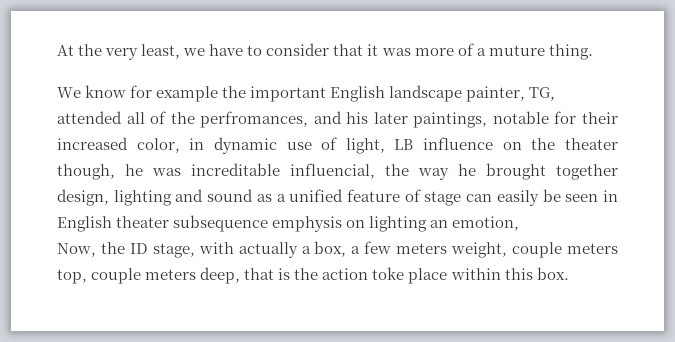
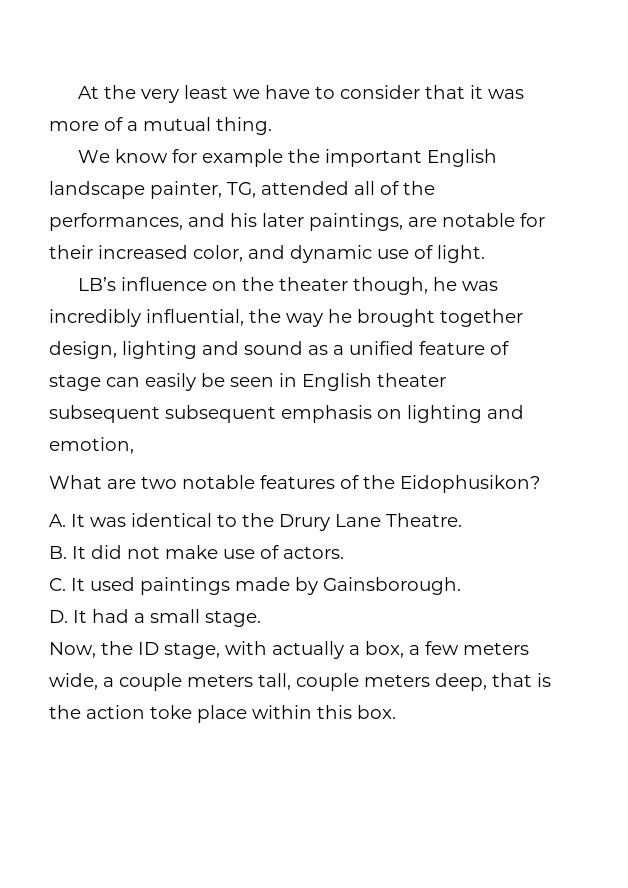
- At the very least, we have to consider that it was more of a muture thing.
+ At the very least we have to consider that it was more of a mutual thing.
- We know for example the important English landscape painter, TG, attended all of the perfromances, and his later paintings, notable for their increased color, in dynamic use of light, LB influence on the theater though, he was increditable influencial, the way he brought together design, lighting and sound as a unified feature of stage can easily be seen in English theater subsequence emphysis on lighting an emotion,
+ We know for example the important English landscape painter, TG, attended all of the performances, and his later paintings, are notable for their increased color, and dynamic use of light.
+ LB’s influence on the theater though, he was incredibly influential, the way he brought together design, lighting and sound as a unified feature of stage can easily be seen in English theater subsequent subsequent emphasis on lighting and emotion,
+ What are two notable features of the Eidophusikon?
+ A. It was identical to the Drury Lane Theatre.
+ B. It did not make use of actors.
+ C. It used paintings made by Gainsborough.
+ D. It had a small stage.
- Now, the ID stage, with actually a box, a few meters weight, couple meters top, couple meters deep, that is the action toke place within this box.
+ Now, the ID stage, with actually a box, a few meters wide, a couple meters tall, couple meters deep, that is the action toke place within this box.

